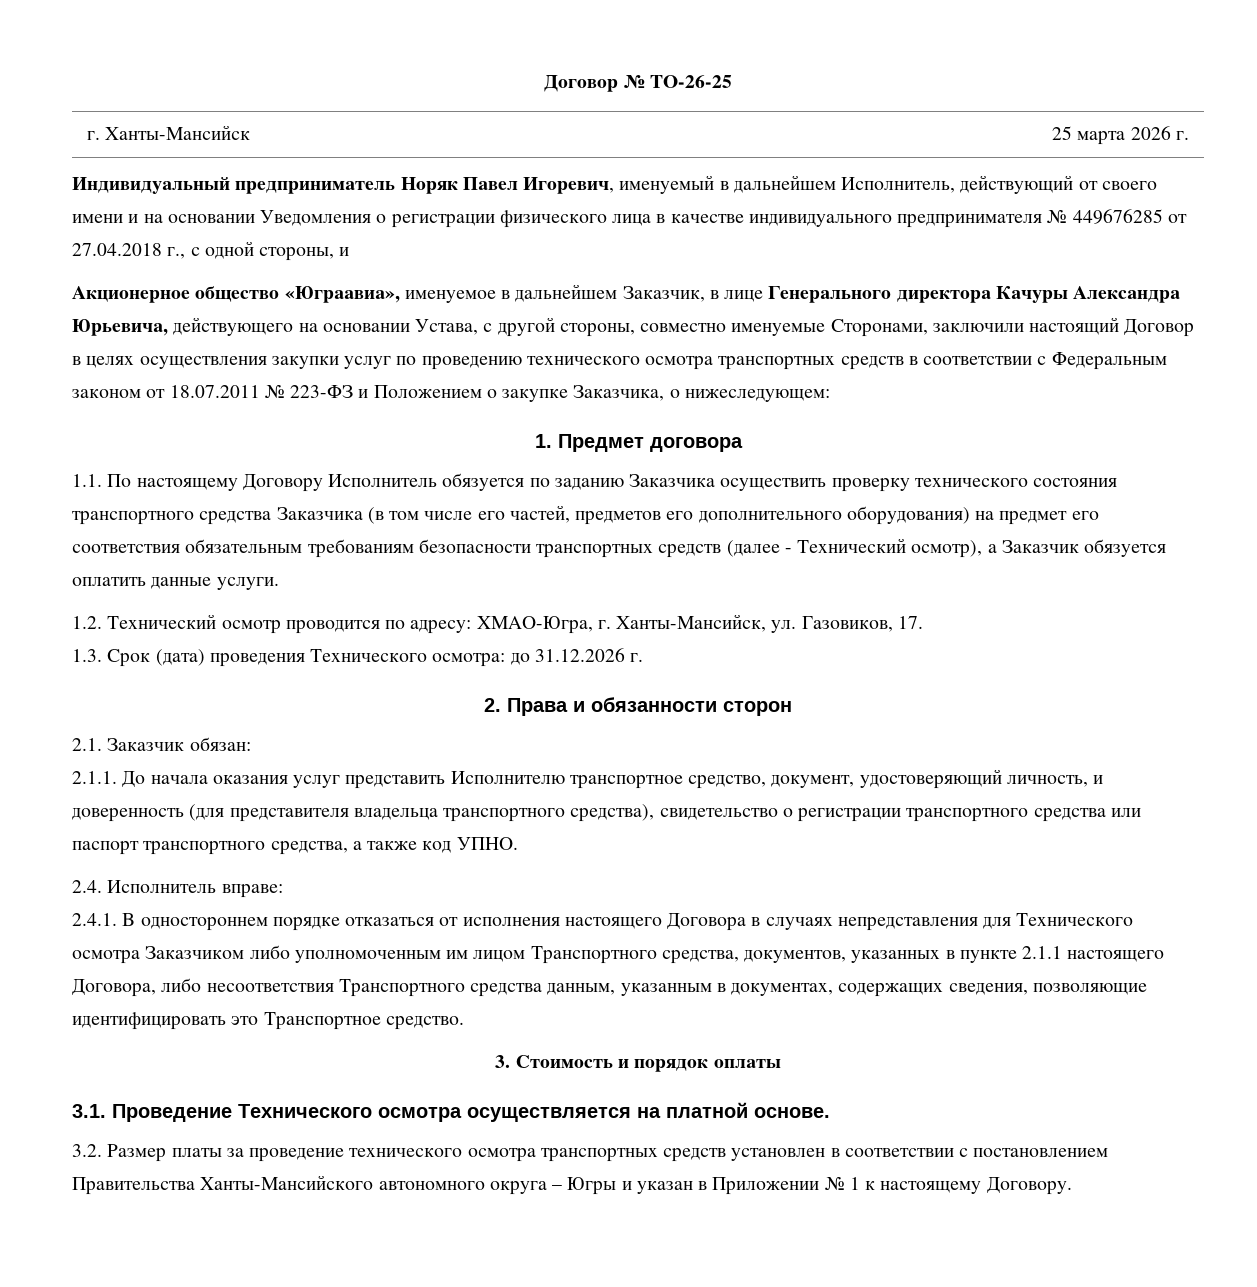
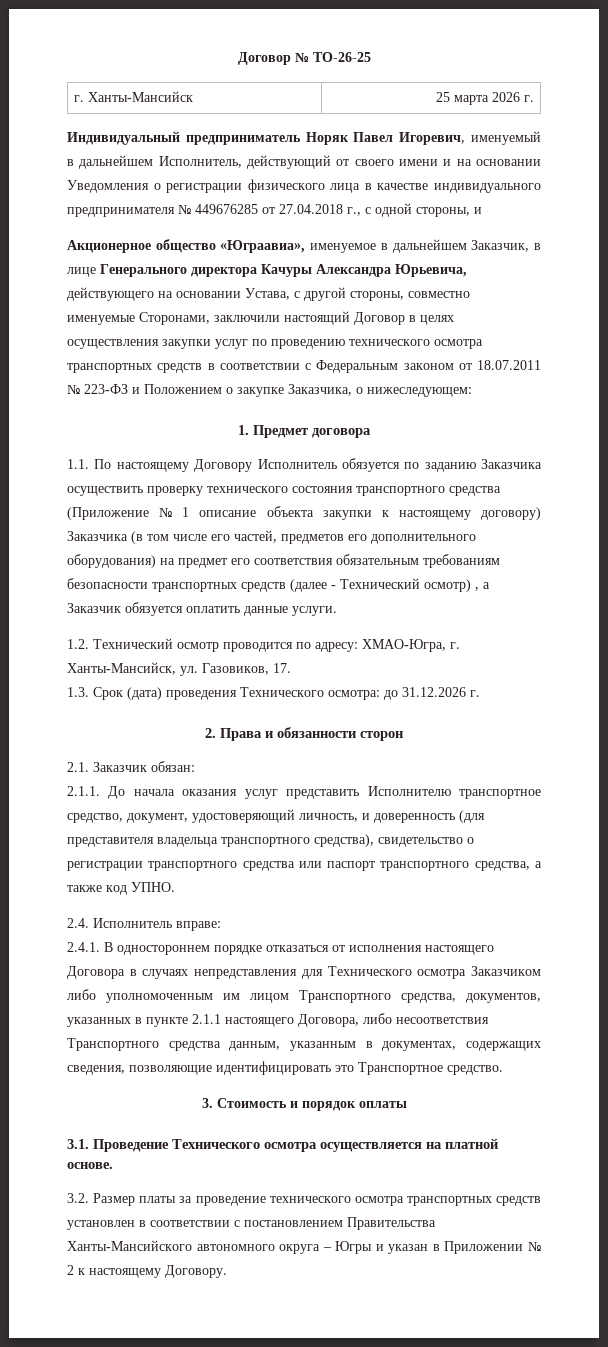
- 1.1. По настоящему Договору Исполнитель обязуется по заданию Заказчика осуществить проверку технического состояния транспортного средства Заказчика (в том числе его частей, предметов его дополнительного оборудования) на предмет его соответствия обязательным требованиям безопасности транспортных средств (далее - Технический осмотр), а Заказчик обязуется оплатить данные услуги.
+ 1.1. По настоящему Договору Исполнитель обязуется по заданию Заказчика осуществить проверку технического состояния транспортного средства (Приложение № 1 описание объекта закупки к настоящему договору) Заказчика (в том числе его частей, предметов его дополнительного оборудования) на предмет его соответствия обязательным требованиям безопасности транспортных средств (далее - Технический осмотр) , а Заказчик обязуется оплатить данные услуги.
- 3.2. Размер платы за проведение технического осмотра транспортных средств установлен в соответствии с постановлением Правительства Ханты-Мансийского автономного округа – Югры и указан в Приложении № 1 к настоящему Договору.
+ 3.2. Размер платы за проведение технического осмотра транспортных средств установлен в соответствии с постановлением Правительства Ханты-Мансийского автономного округа – Югры и указан в Приложении № 2 к настоящему Договору.

